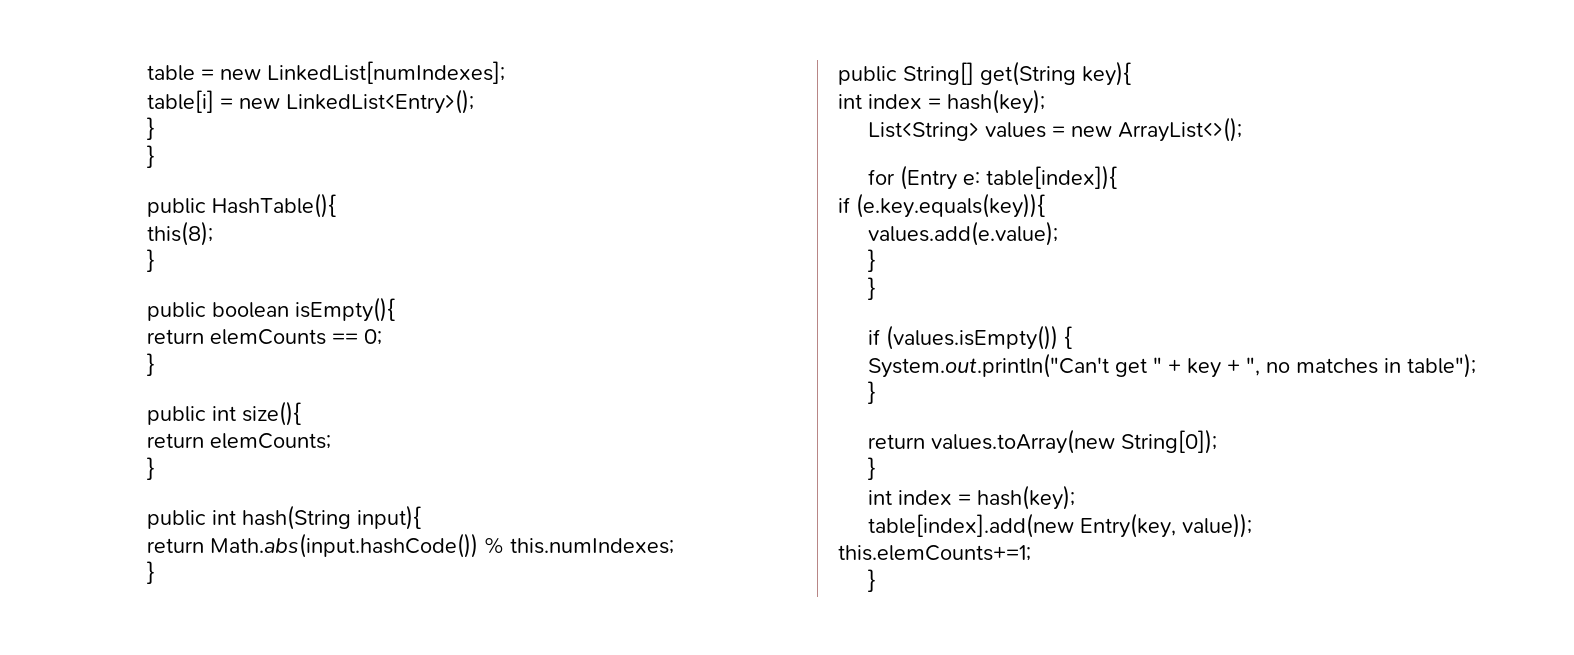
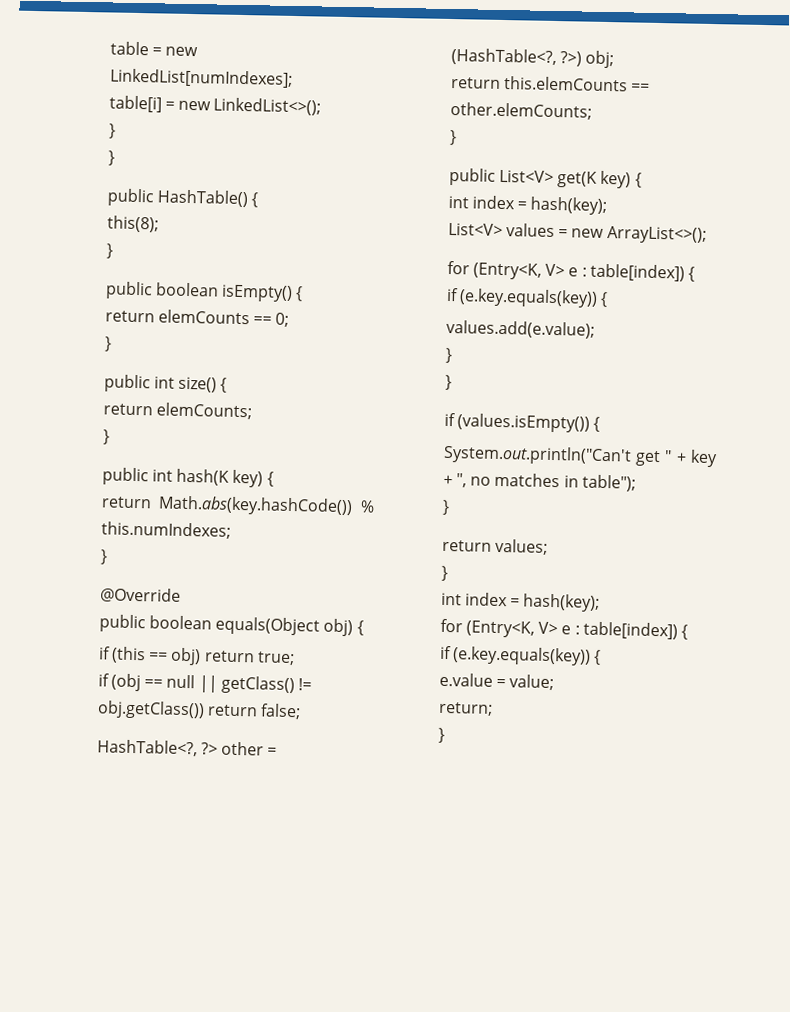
- table[i] = new LinkedList<Entry>();
+ table[i] = new LinkedList<>();
- public HashTable(){
+ public HashTable() {
- public boolean isEmpty(){
+ public boolean isEmpty() {
- public int size(){
+ public int size() {
- public int hash(String input){
- return Math.abs(input.hashCode()) % this.numIndexes;
+ public int hash(K key) {
+ return Math.abs(key.hashCode()) % this.numIndexes;
- public String[] get(String key){
+ @Override
+ public boolean equals(Object obj) {
+ if (this == obj) return true;
+ if (obj == null || getClass() != obj.getClass()) return false;
+ HashTable<?, ?> other = (HashTable<?, ?>) obj;
+ return this.elemCounts == other.elemCounts;
+ }
+ public List<V> get(K key) {
  int index = hash(key);
- List<String> values = new ArrayList<>();
- for (Entry e: table[index]){
- if (e.key.equals(key)){
+ List<V> values = new ArrayList<>();
+ for (Entry<K, V> e : table[index]) {
+ if (e.key.equals(key)) {
- return values.toArray(new String[0]);
+ return values;
  }
  int index = hash(key);
- table[index].add(new Entry(key, value));
- this.elemCounts+=1;
+ for (Entry<K, V> e : table[index]) {
+ if (e.key.equals(key)) {
+ e.value = value;
+ return;

